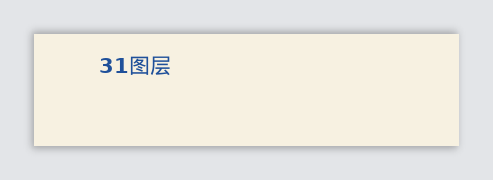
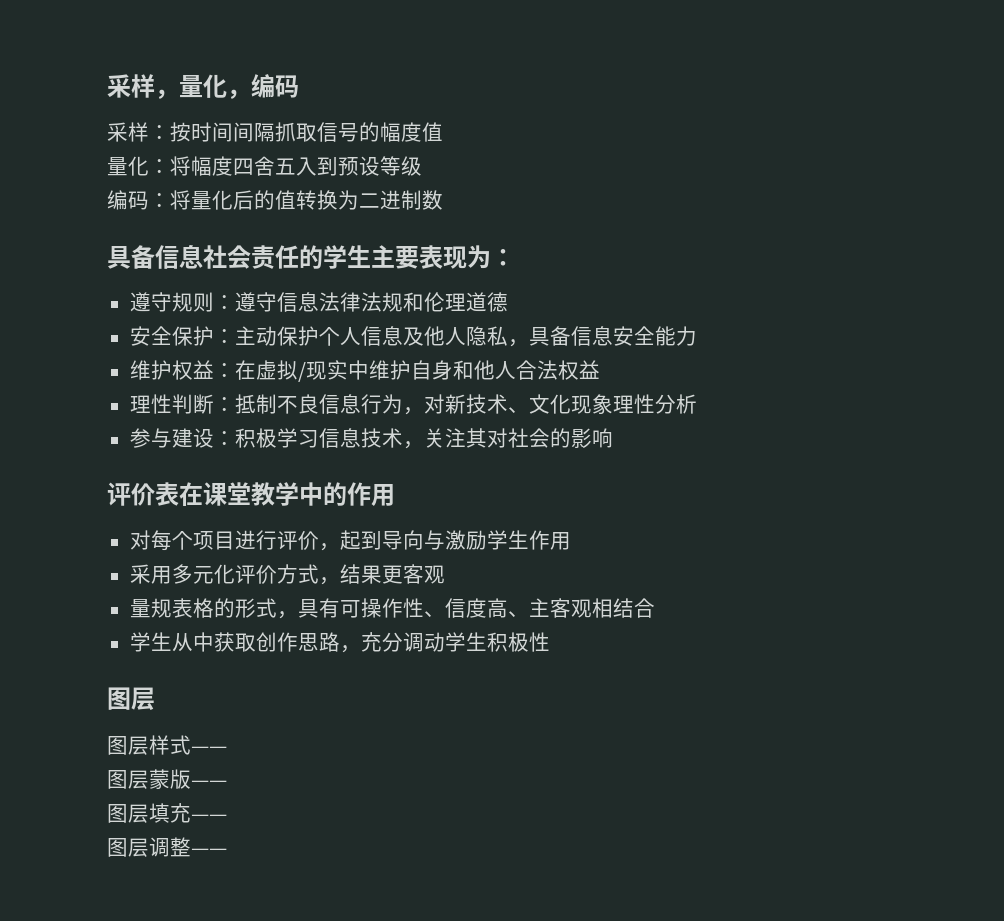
- 31图层
+ 采样，量化，编码
+ 采样：按时间间隔抓取信号的幅度值
+ 量化：将幅度四舍五入到预设等级
+ 编码：将量化后的值转换为二进制数
+ 具备信息社会责任的学生主要表现为：
+ 遵守规则：遵守信息法律法规和伦理道德
+ 安全保护：主动保护个人信息及他人隐私，具备信息安全能力
+ 维护权益：在虚拟/现实中维护自身和他人合法权益
+ 理性判断：抵制不良信息行为，对新技术、文化现象理性分析
+ 参与建设：积极学习信息技术，关注其对社会的影响
+ 评价表在课堂教学中的作用
+ 对每个项目进行评价，起到导向与激励学生作用
+ 采用多元化评价方式，结果更客观
+ 量规表格的形式，具有可操作性、信度高、主客观相结合
+ 学生从中获取创作思路，充分调动学生积极性
+ 图层
+ 图层样式——
+ 图层蒙版——
+ 图层填充——
+ 图层调整——

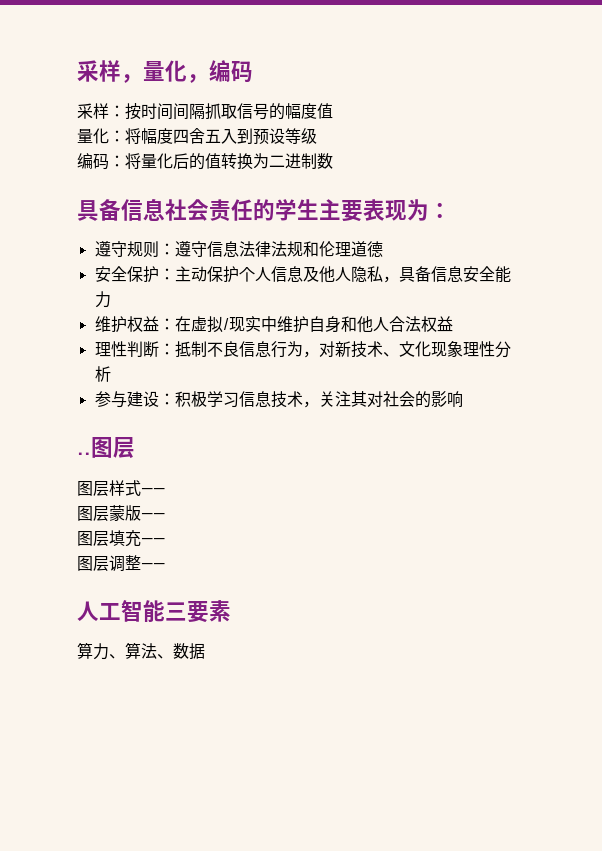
- 评价表在课堂教学中的作用
- 对每个项目进行评价，起到导向与激励学生作用
- 采用多元化评价方式，结果更客观
- 量规表格的形式，具有可操作性、信度高、主客观相结合
- 学生从中获取创作思路，充分调动学生积极性
- 图层
+ ..图层
+ 人工智能三要素
+ 算力、算法、数据

